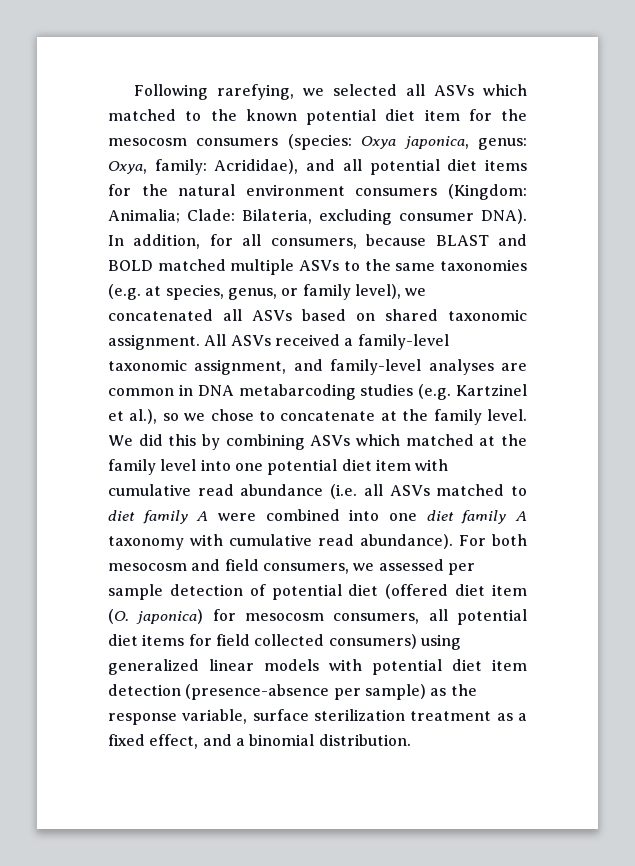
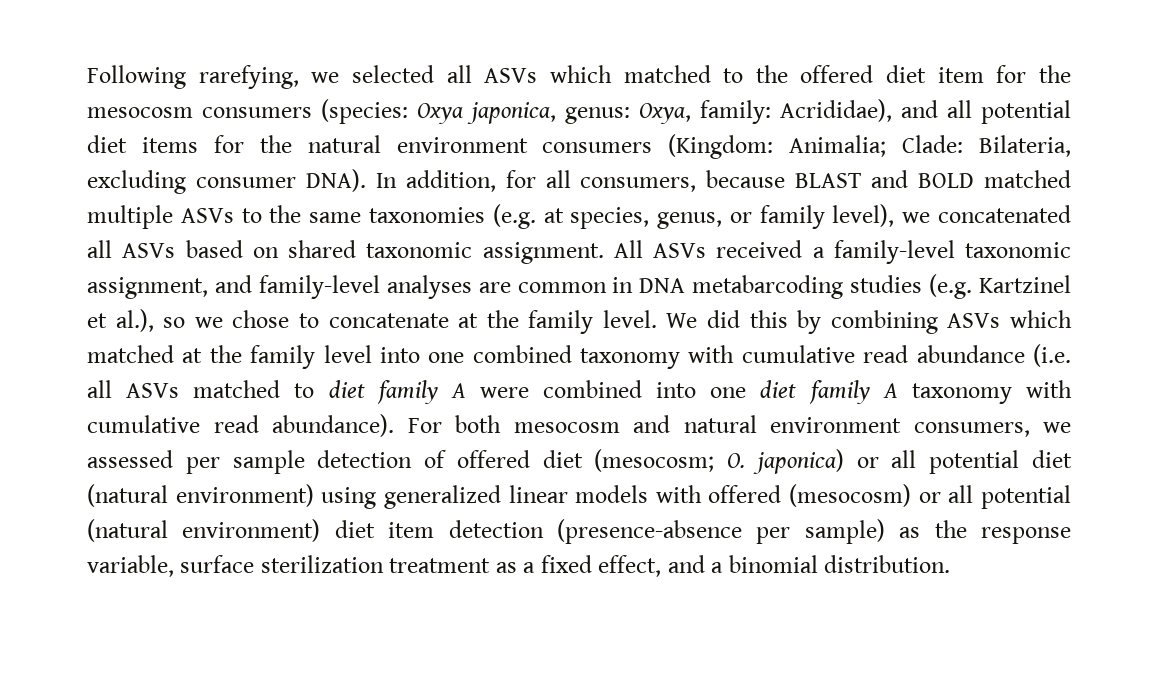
- Following rarefying, we selected all ASVs which matched to the known potential diet item for the mesocosm consumers (species: Oxya japonica, genus: Oxya, family: Acrididae), and all potential diet items for the natural environment consumers (Kingdom: Animalia; Clade: Bilateria, excluding consumer DNA).
+ Following rarefying, we selected all ASVs which matched to the offered diet item for the mesocosm consumers (species: Oxya japonica, genus: Oxya, family: Acrididae), and all potential diet items for the natural environment consumers (Kingdom: Animalia; Clade: Bilateria, excluding consumer DNA).
- We did this by combining ASVs which matched at the family level into one potential diet item with cumulative read abundance (i.e. all ASVs matched to diet family A were combined into one diet family A taxonomy with cumulative read abundance).
+ We did this by combining ASVs which matched at the family level into one combined taxonomy with cumulative read abundance (i.e. all ASVs matched to diet family A were combined into one diet family A taxonomy with cumulative read abundance).
- For both mesocosm and field consumers, we assessed per sample detection of potential diet (offered diet item (O. japonica) for mesocosm consumers, all potential diet items for field collected consumers) using generalized linear models with potential diet item detection (presence-absence per sample) as the response variable, surface sterilization treatment as a fixed effect, and a binomial distribution.
+ For both mesocosm and natural environment consumers, we assessed per sample detection of offered diet (mesocosm; O. japonica) or all potential diet (natural environment) using generalized linear models with offered (mesocosm) or all potential (natural environment) diet item detection (presence-absence per sample) as the response variable, surface sterilization treatment as a fixed effect, and a binomial distribution.

